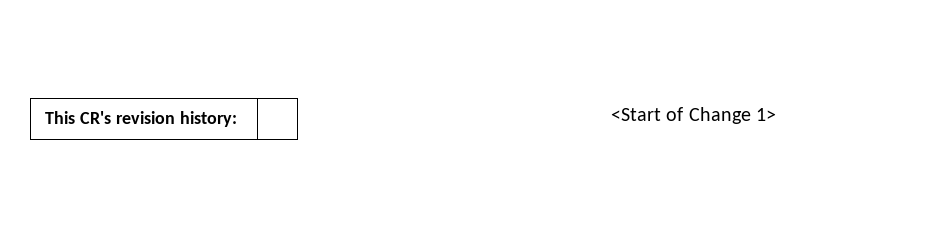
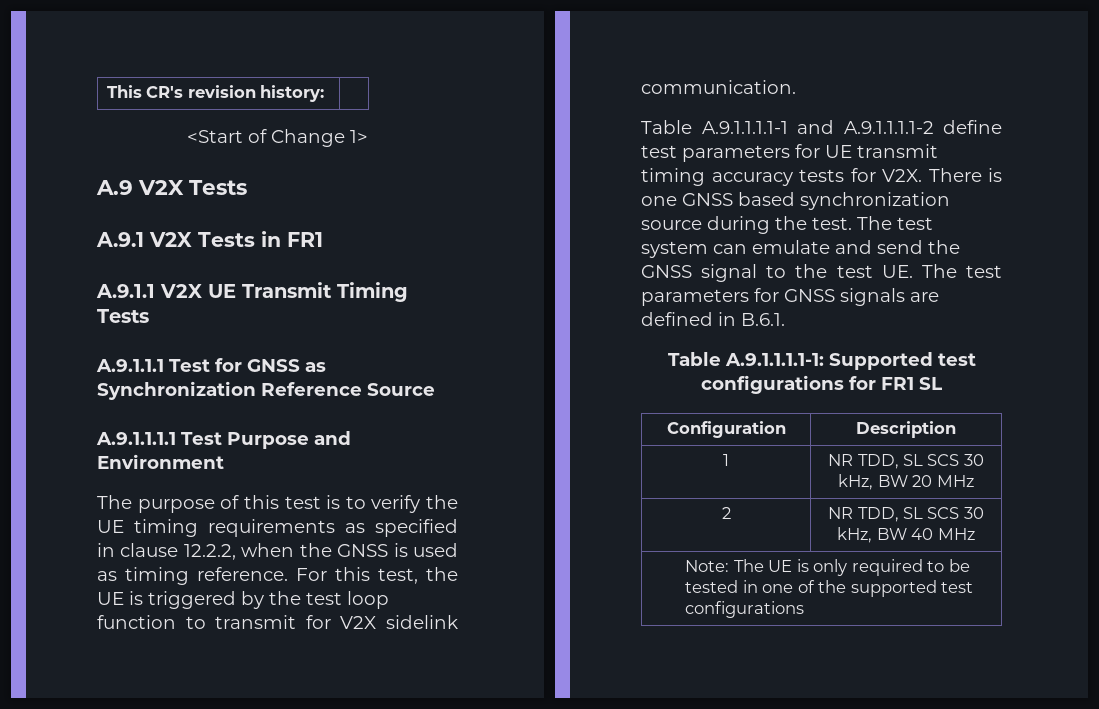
+ A.9 V2X Tests
+ A.9.1 V2X Tests in FR1
+ A.9.1.1 V2X UE Transmit Timing Tests
+ A.9.1.1.1 Test for GNSS as Synchronization Reference Source
+ A.9.1.1.1.1 Test Purpose and Environment
+ The purpose of this test is to verify the UE timing requirements as specified in clause 12.2.2, when the GNSS is used as timing reference. For this test, the UE is triggered by the test loop function to transmit for V2X sidelink communication.
+ Table A.9.1.1.1.1-1 and A.9.1.1.1.1-2 define test parameters for UE transmit timing accuracy tests for V2X. There is one GNSS based synchronization source during the test. The test system can emulate and send the GNSS signal to the test UE. The test parameters for GNSS signals are defined in B.6.1.
+ Table A.9.1.1.1.1-1: Supported test configurations for FR1 SL
+ Configuration | Description
+ 1 | NR TDD, SL SCS 30 kHz, BW 20 MHz
+ 2 | NR TDD, SL SCS 30 kHz, BW 40 MHz
+ Note: The UE is only required to be tested in one of the supported test configurations

